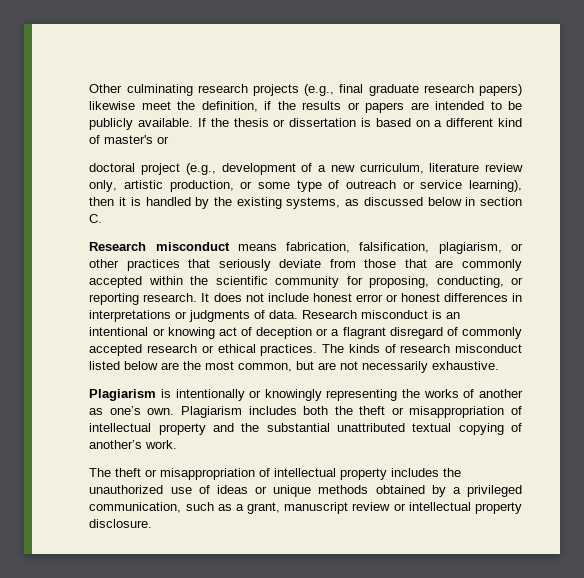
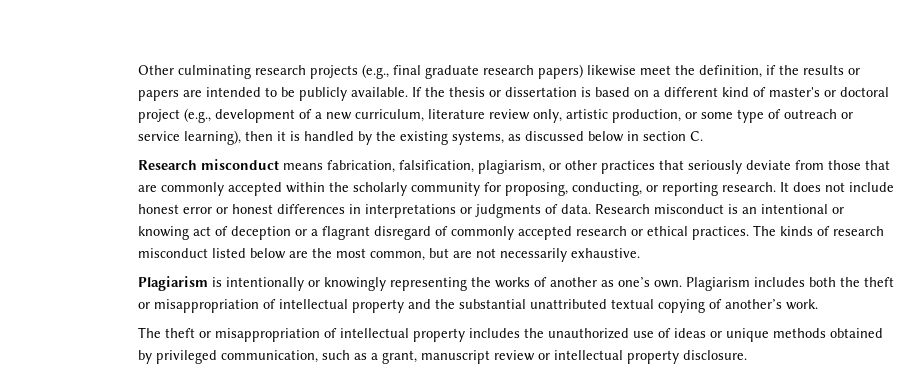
- If the thesis or dissertation is based on a different kind of master's or
- doctoral project (e.g., development of a new curriculum, literature review only, artistic production, or some type of outreach or service learning), then it is handled by the existing systems, as discussed below in section C.
+ If the thesis or dissertation is based on a different kind of master's or doctoral project (e.g., development of a new curriculum, literature review only, artistic production, or some type of outreach or service learning), then it is handled by the existing systems, as discussed below in section C.
- Research misconduct means fabrication, falsification, plagiarism, or other practices that seriously deviate from those that are commonly accepted within the scientific community for proposing, conducting, or reporting research.
+ Research misconduct means fabrication, falsification, plagiarism, or other practices that seriously deviate from those that are commonly accepted within the scholarly community for proposing, conducting, or reporting research.
- The theft or misappropriation of intellectual property includes the unauthorized use of ideas or unique methods obtained by a privileged communication, such as a grant, manuscript review or intellectual property disclosure.
+ The theft or misappropriation of intellectual property includes the unauthorized use of ideas or unique methods obtained by privileged communication, such as a grant, manuscript review or intellectual property disclosure.

